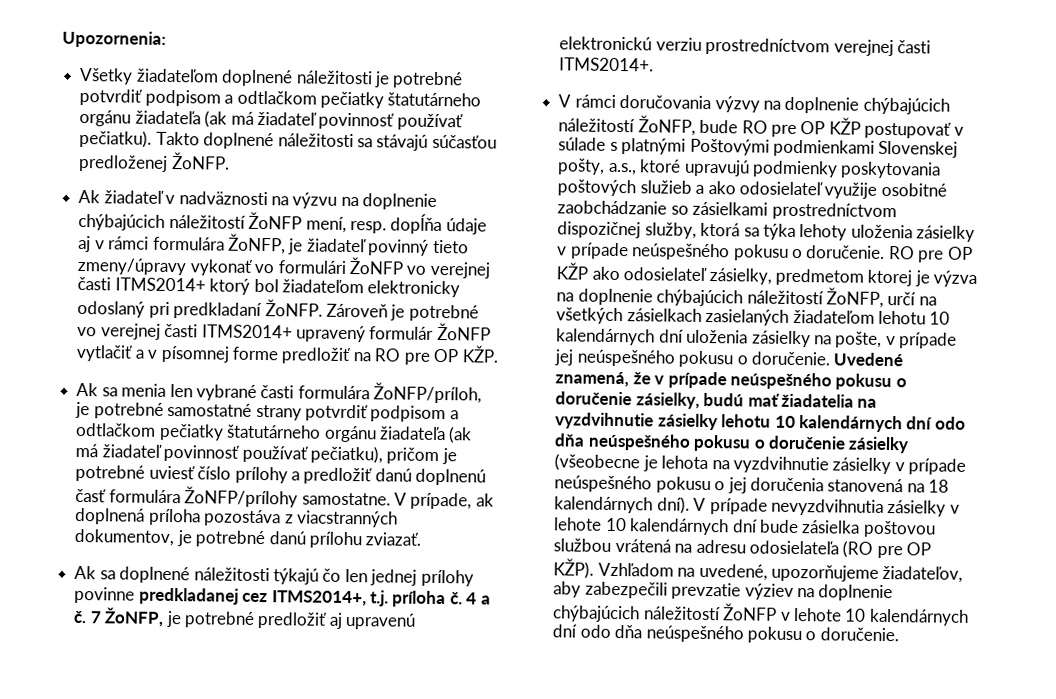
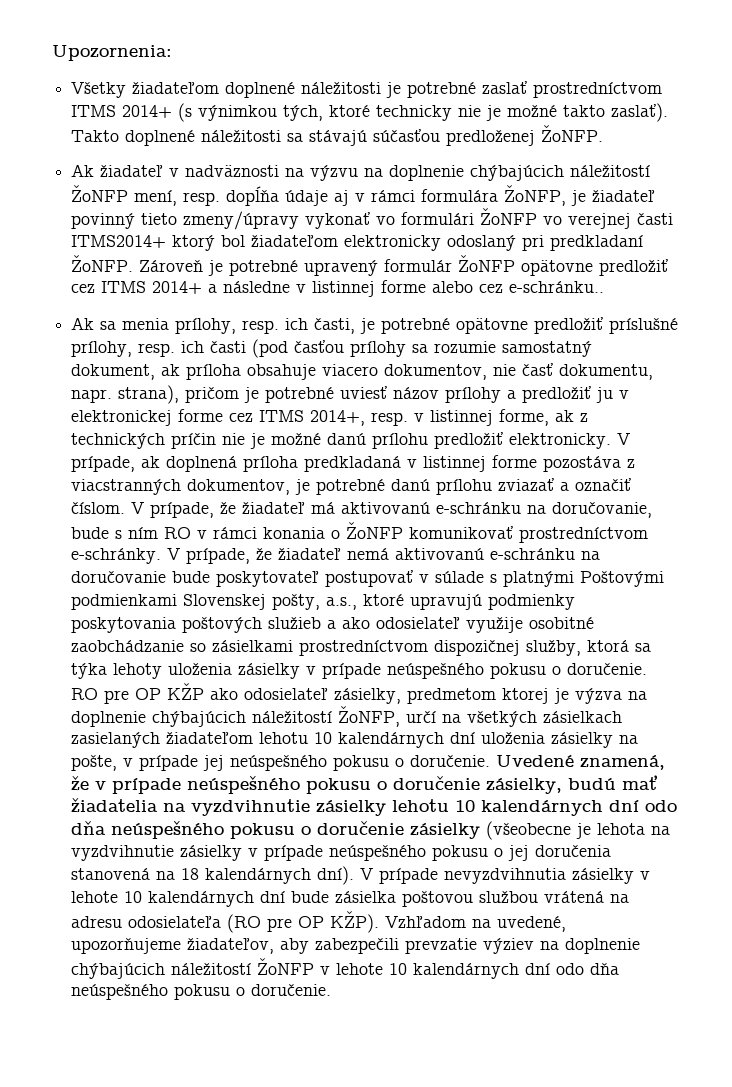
- Všetky žiadateľom doplnené náležitosti je potrebné potvrdiť podpisom a odtlačkom pečiatky štatutárneho orgánu žiadateľa (ak má žiadateľ povinnosť používať pečiatku).
+ Všetky žiadateľom doplnené náležitosti je potrebné zaslať prostredníctvom ITMS 2014+ (s výnimkou tých, ktoré technicky nie je možné takto zaslať).
- Zároveň je potrebné vo verejnej časti ITMS2014+ upravený formulár ŽoNFP vytlačiť a v písomnej forme predložiť na RO pre OP KŽP.
- Ak sa menia len vybrané časti formulára ŽoNFP/príloh, je potrebné samostatné strany potvrdiť podpisom a odtlačkom pečiatky štatutárneho orgánu žiadateľa (ak má žiadateľ povinnosť používať pečiatku), pričom je potrebné uviesť číslo prílohy a predložiť danú doplnenú časť formulára ŽoNFP/prílohy samostatne.
+ Zároveň je potrebné upravený formulár ŽoNFP opätovne predložiť cez ITMS 2014+ a následne v listinnej forme alebo cez e-schránku..
+ Ak sa menia prílohy, resp. ich časti, je potrebné opätovne predložiť príslušné prílohy, resp. ich časti (pod časťou prílohy sa rozumie samostatný dokument, ak príloha obsahuje viacero dokumentov, nie časť dokumentu, napr. strana), pričom je potrebné uviesť názov prílohy a predložiť ju v elektronickej forme cez ITMS 2014+, resp. v listinnej forme, ak z technických príčin nie je možné danú prílohu predložiť elektronicky.
- V prípade, ak doplnená príloha pozostáva z viacstranných dokumentov, je potrebné danú prílohu zviazať.
- Ak sa doplnené náležitosti týkajú čo len jednej prílohy povinne predkladanej cez ITMS2014+, t.j. príloha č. 4 a č. 7 ŽoNFP, je potrebné predložiť aj upravenú elektronickú verziu prostredníctvom verejnej časti ITMS2014+.
- V rámci doručovania výzvy na doplnenie chýbajúcich náležitostí ŽoNFP, bude RO pre OP KŽP postupovať v súlade s platnými Poštovými podmienkami Slovenskej pošty, a.s., ktoré upravujú podmienky poskytovania poštových služieb a ako odosielateľ využije osobitné zaobchádzanie so zásielkami prostredníctvom dispozičnej služby, ktorá sa týka lehoty uloženia zásielky v prípade neúspešného pokusu o doručenie.
+ V prípade, ak doplnená príloha predkladaná v listinnej forme pozostáva z viacstranných dokumentov, je potrebné danú prílohu zviazať a označiť číslom. V prípade, že žiadateľ má aktivovanú e-schránku na doručovanie, bude s ním RO v rámci konania o ŽoNFP komunikovať prostredníctvom e-schránky. V prípade, že žiadateľ nemá aktivovanú e-schránku na doručovanie bude poskytovateľ postupovať v súlade s platnými Poštovými podmienkami Slovenskej pošty, a.s., ktoré upravujú podmienky poskytovania poštových služieb a ako odosielateľ využije osobitné zaobchádzanie so zásielkami prostredníctvom dispozičnej služby, ktorá sa týka lehoty uloženia zásielky v prípade neúspešného pokusu o doručenie.

